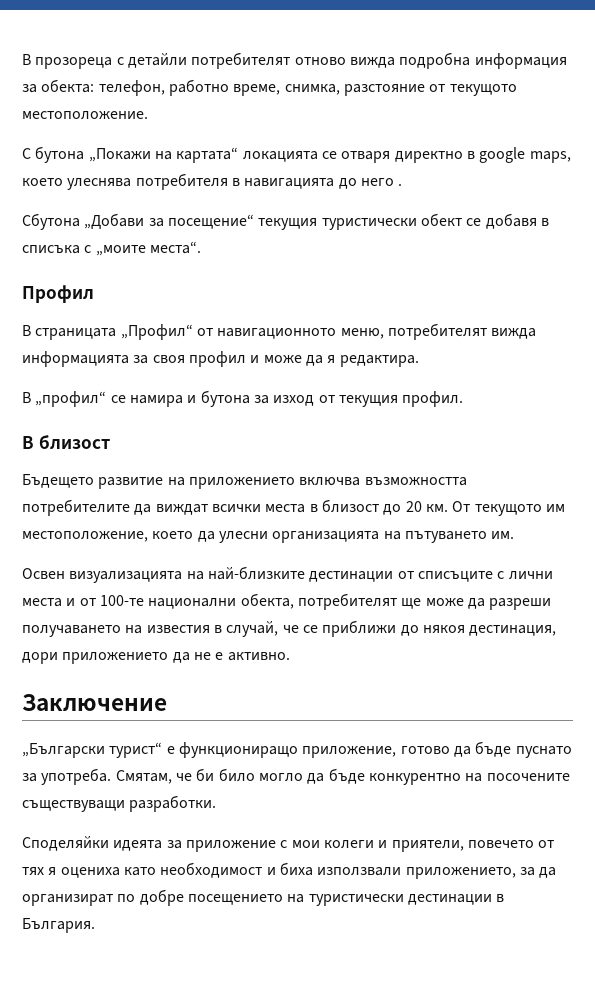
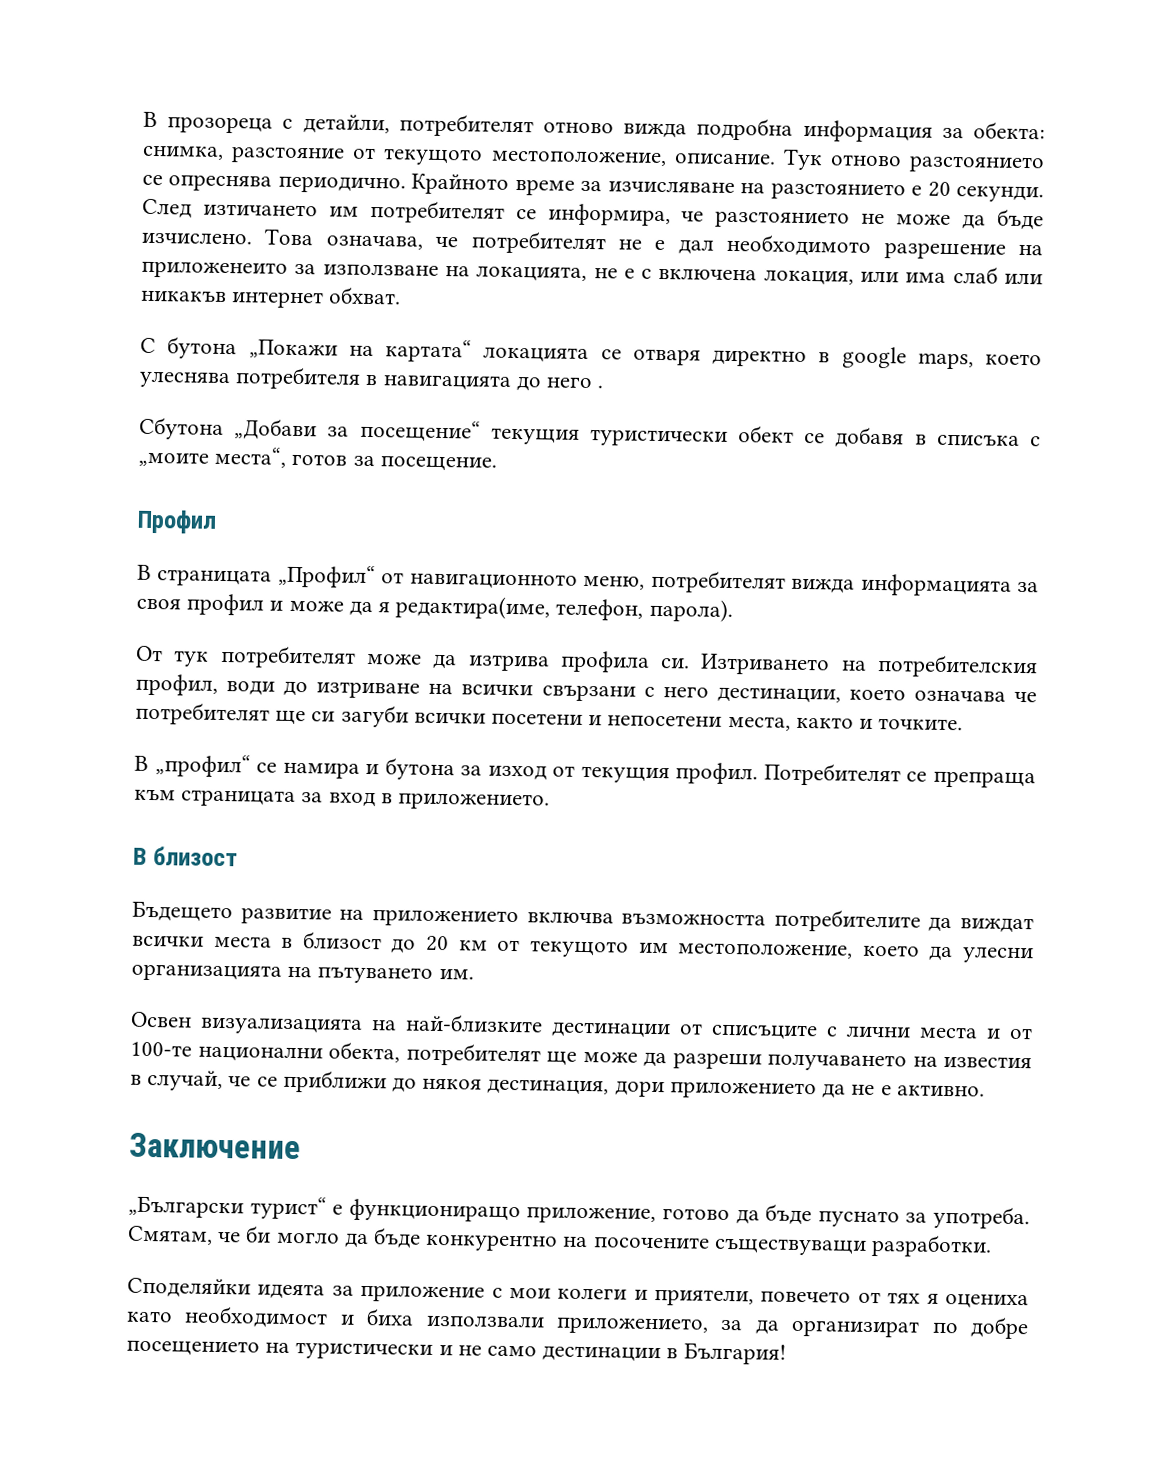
- В прозореца с детайли потребителят отново вижда подробна информация за обекта: телефон, работно време, снимка, разстояние от текущото местоположение.
+ В прозореца с детайли, потребителят отново вижда подробна информация за обекта: снимка, разстояние от текущото местоположение, описание. Тук отново разстоянието се опреснява периодично. Крайното време за изчисляване на разстоянието е 20 секунди. След изтичането им потребителят се информира, че разстоянието не може да бъде изчислено. Това означава, че потребителят не е дал необходимото разрешение на приложенеито за използване на локацията, не е с включена локация, или има слаб или никакъв интернет обхват.
- Сбутона „Добави за посещение“ текущия туристически обект се добавя в списъка с „моите места“.
+ Сбутона „Добави за посещение“ текущия туристически обект се добавя в списъка с „моите места“, готов за посещение.
- В страницата „Профил“ от навигационното меню, потребителят вижда информацията за своя профил и може да я редактира.
+ В страницата „Профил“ от навигационното меню, потребителят вижда информацията за своя профил и може да я редактира(име, телефон, парола).
+ От тук потребителят може да изтрива профила си. Изтриването на потребителския профил, води до изтриване на всички свързани с него дестинации, което означава че потребителят ще си загуби всички посетени и непосетени места, както и точките.
+ Потребителят се препраща към страницата за вход в приложението.
- Бъдещето развитие на приложението включва възможността потребителите да виждат всички места в близост до 20 км. От текущото им местоположение, което да улесни организацията на пътуването им.
+ Бъдещето развитие на приложението включва възможността потребителите да виждат всички места в близост до 20 км от текущото им местоположение, което да улесни организацията на пътуването им.
- Смятам, че би било могло да бъде конкурентно на посочените съществуващи разработки.
+ Смятам, че би могло да бъде конкурентно на посочените съществуващи разработки.
- Споделяйки идеята за приложение с мои колеги и приятели, повечето от тях я оцениха като необходимост и биха използвали приложението, за да организират по добре посещението на туристически дестинации в България.
+ Споделяйки идеята за приложение с мои колеги и приятели, повечето от тях я оцениха като необходимост и биха използвали приложението, за да организират по добре посещението на туристически и не само дестинации в България!

